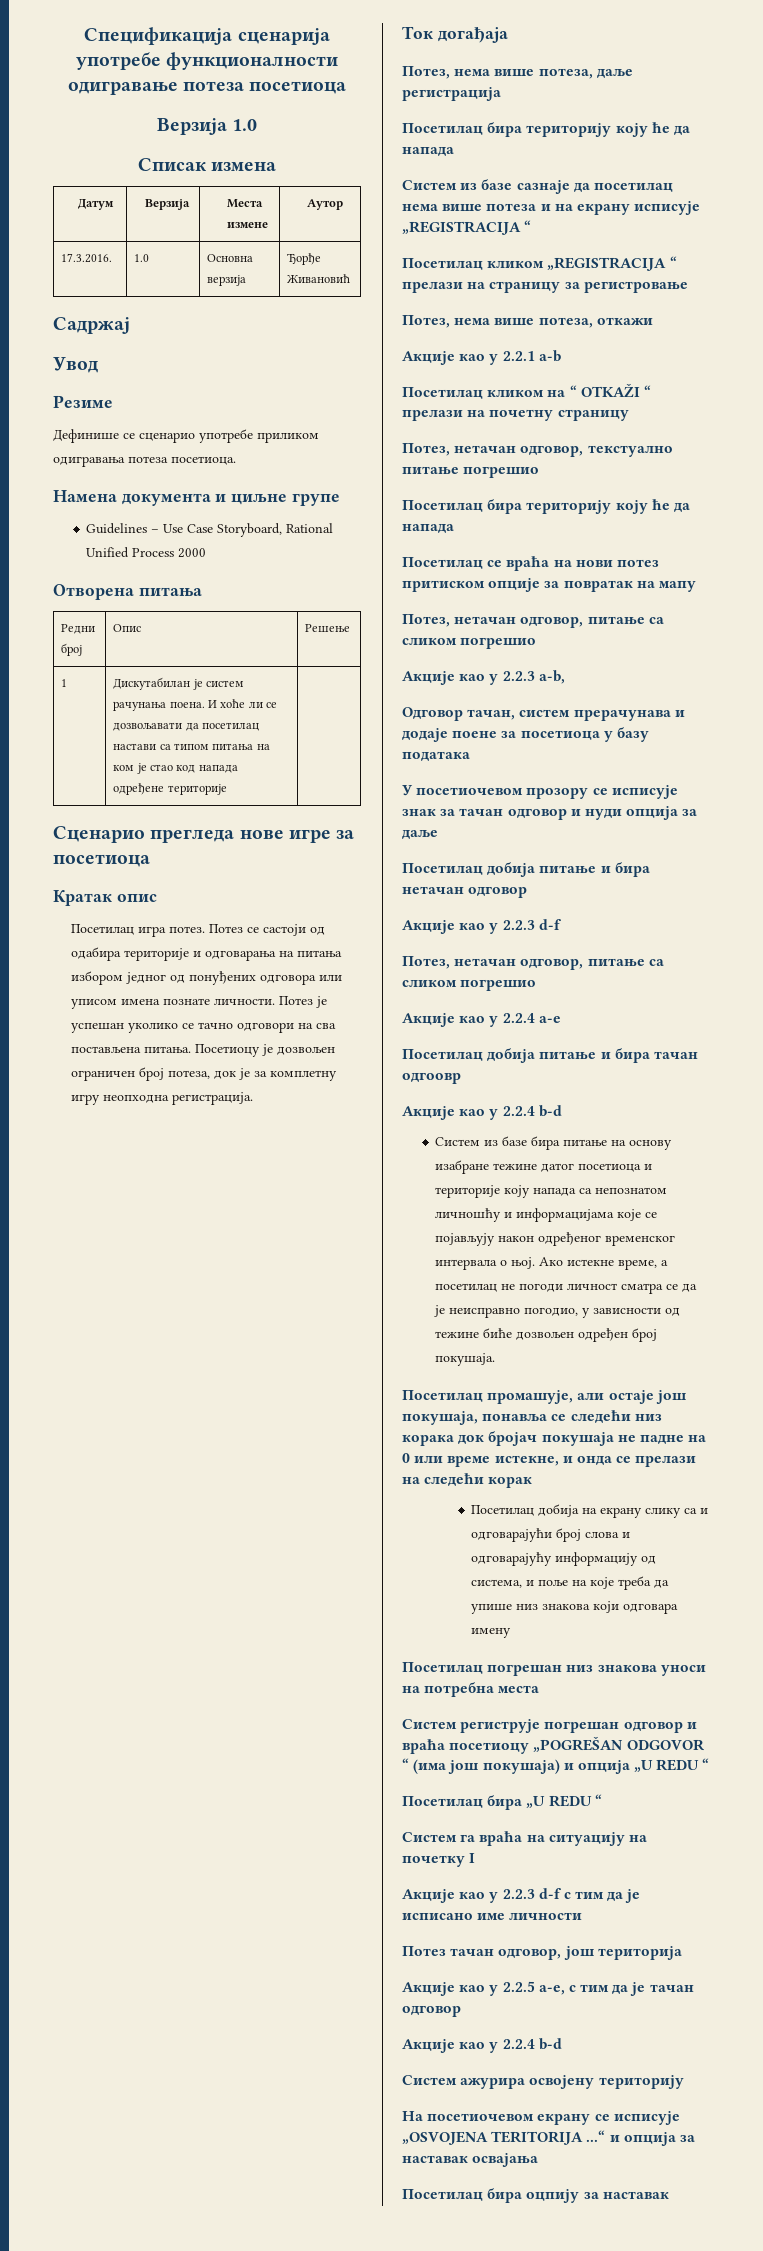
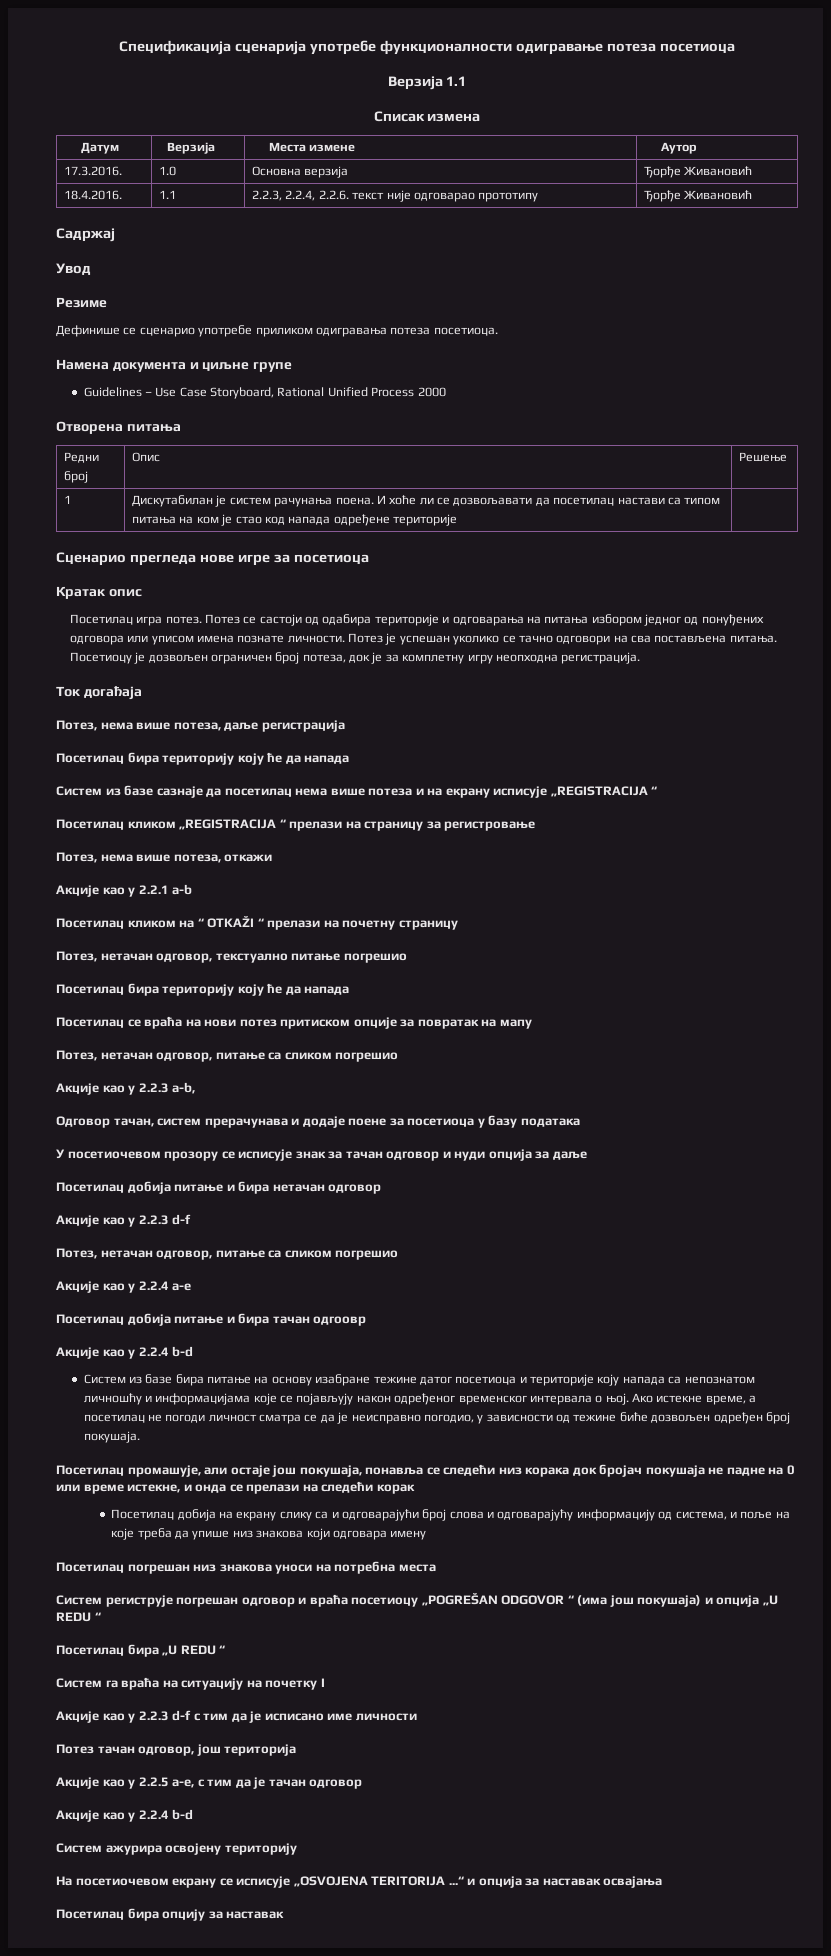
- Верзија 1.0
+ Верзија 1.1
+ 18.4.2016. | 1.1 | 2.2.3, 2.2.4, 2.2.6. текст није одговарао прототипу | Ђорђе Живановић
- Посетилац бира оцпију за наставак
+ Посетилац бира опцију за наставак

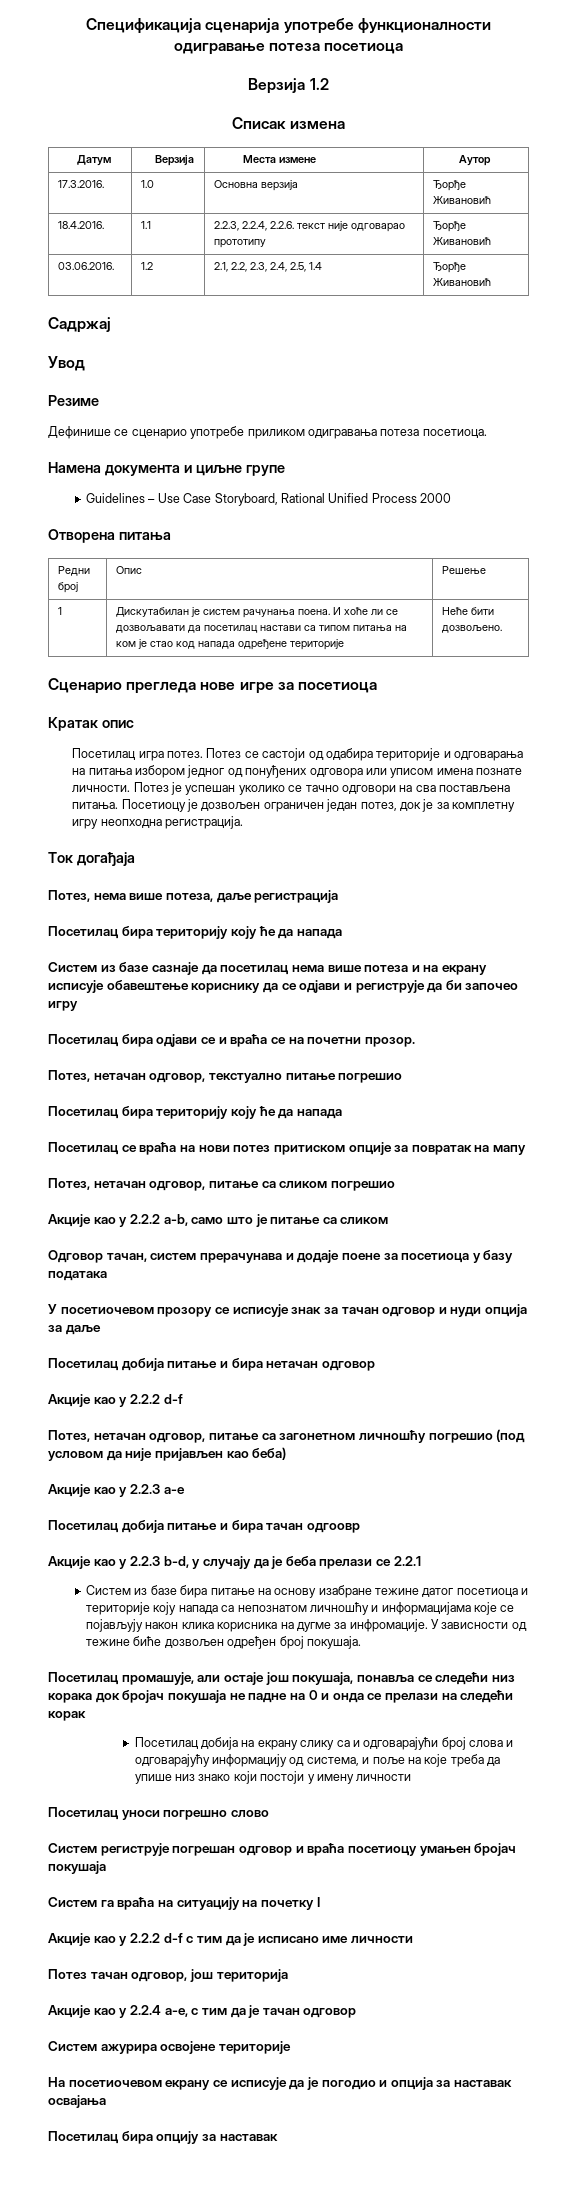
- Верзија 1.1
+ Верзија 1.2
+ 03.06.2016. | 1.2 | 2.1, 2.2, 2.3, 2.4, 2.5, 1.4 | Ђорђе Живановић
- 1 | Дискутабилан је систем рачунања поена. И хоће ли се дозвољавати да посетилац настави са типом питања на ком је стао код напада одређене територије |
+ 1 | Дискутабилан је систем рачунања поена. И хоће ли се дозвољавати да посетилац настави са типом питања на ком је стао код напада одређене територије | Неће бити дозвољено.
- Посетиоцу је дозвољен ограничен број потеза, док је за комплетну игру неопходна регистрација.
+ Посетиоцу је дозвољен ограничен један потез, док је за комплетну игру неопходна регистрација.
- Систем из базе сазнаје да посетилац нема више потеза и на екрану исписује „REGISTRACIJA “
- Посетилац кликом „REGISTRACIJA “ прелази на страницу за регистровање
- Потез, нема више потеза, откажи
- Акције као у 2.2.1 а-b
- Посетилац кликом на “ OTKAŽI “ прелази на почетну страницу
+ Систем из базе сазнаје да посетилац нема више потеза и на екрану исписује обавештење кориснику да се одјави и региструје да би започео игру
+ Посетилац бира одјави се и враћа се на почетни прозор.
- Акције као у 2.2.3 a-b,
+ Акције као у 2.2.2 a-b, само што је питање са сликом
  Посетилац добија питање и бира нетачан одговор
- Акције као у 2.2.3 d-f
- Потез, нетачан одговор, питање са сликом погрешио
- Акције као у 2.2.4 a-e
+ Акције као у 2.2.2 d-f
+ Потез, нетачан одговор, питање са загонетном личношћу погрешио (под условом да није пријављен као беба)
+ Акције као у 2.2.3 a-e
  Посетилац добија питање и бира тачан одгоовр
- Акције као у 2.2.4 b-d
+ Акције као у 2.2.3 b-d, у случају да је беба прелази се 2.2.1
- Систем из базе бира питање на основу изабране тежине датог посетиоца и територије коју напада са непознатом личношћу и информацијама које се појављују након одређеног временског интервала о њој. Ако истекне време, а посетилац не погоди личност сматра се да је неисправно погодио, у зависности од тежине биће дозвољен одређен број покушаја.
+ Систем из базе бира питање на основу изабране тежине датог посетиоца и територије коју напада са непознатом личношћу и информацијама које се појављују након клика корисника на дугме за инфромације. У зависности од тежине биће дозвољен одређен број покушаја.
- Посетилац промашује, али остаје још покушаја, понавља се следећи низ корака док бројач покушаја не падне на 0 или време истекне, и онда се прелази на следећи корак
+ Посетилац промашује, али остаје још покушаја, понавља се следећи низ корака док бројач покушаја не падне на 0 и онда се прелази на следећи корак
- Посетилац добија на екрану слику са и одговарајући број слова и одговарајућу информацију oд система, и поље на које треба да упише низ знакова који одговара имену
- Посетилац погрешан низ знакова уноси на потребна места
+ Посетилац добија на екрану слику са и одговарајући број слова и одговарајућу информацију oд система, и поље на које треба да упише низ знако који постоји у имену личности
+ Посетилац уноси погрешно слово
- Систем региструје погрешан одговор и враћа посетиоцу „POGREŠAN ODGOVOR “ (има још покушаја) и опција „U REDU “
- Посетилац бира „U REDU “
+ Систем региструје погрешан одговор и враћа посетиоцу умањен бројач покушаја
- Акције као у 2.2.3 d-f с тим да је исписано име личности
+ Акције као у 2.2.2 d-f с тим да је исписано име личности
- Акције као у 2.2.5 a-e, с тим да је тачан одговор
- Акције као у 2.2.4 b-d
+ Акције као у 2.2.4 a-e, с тим да је тачан одговор
- Систем ажурира освојену територију
+ Систем ажурира освојене територије
- На посетиочевом екрану се исписује „OSVOJENA TERITORIJA ...“ и опција за наставак освајања
+ На посетиочевом екрану се исписује да је погодио и опција за наставак освајања

